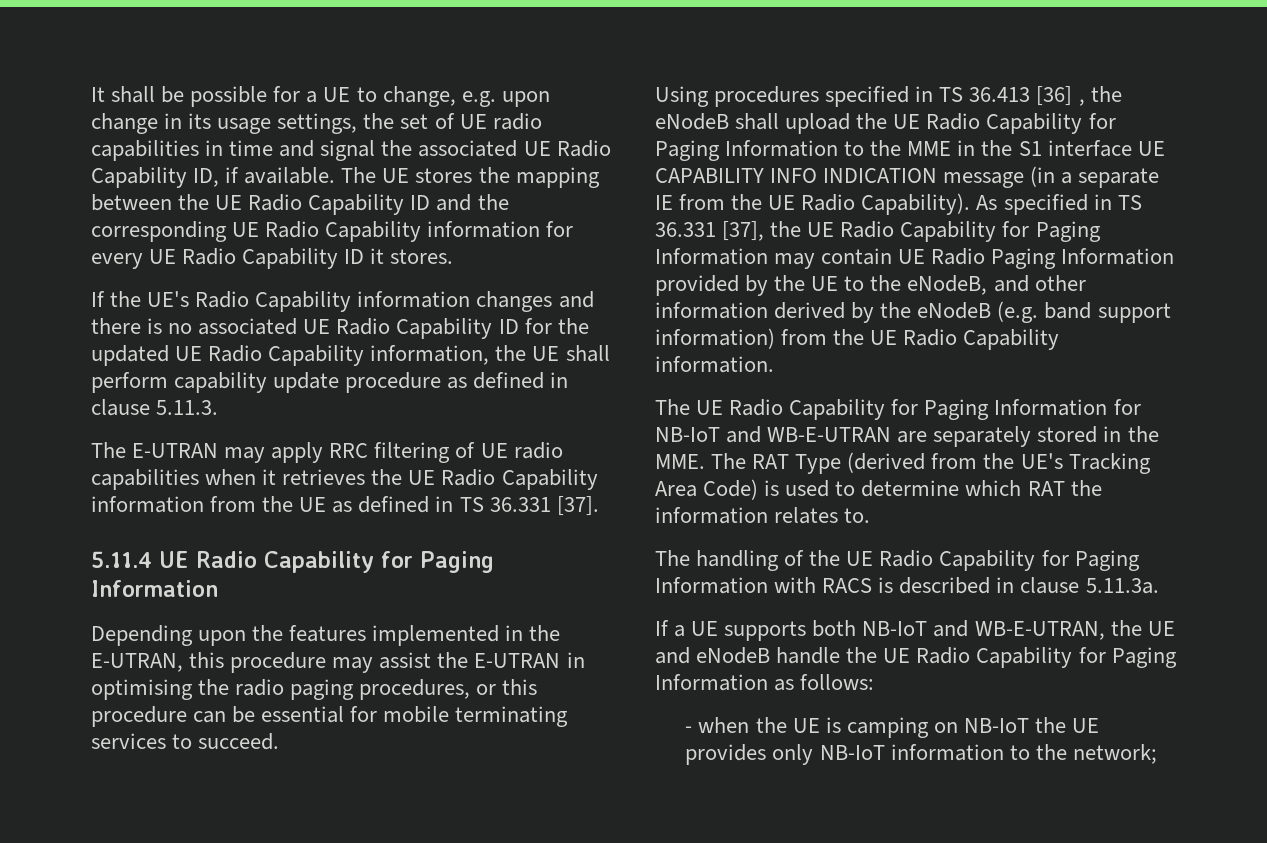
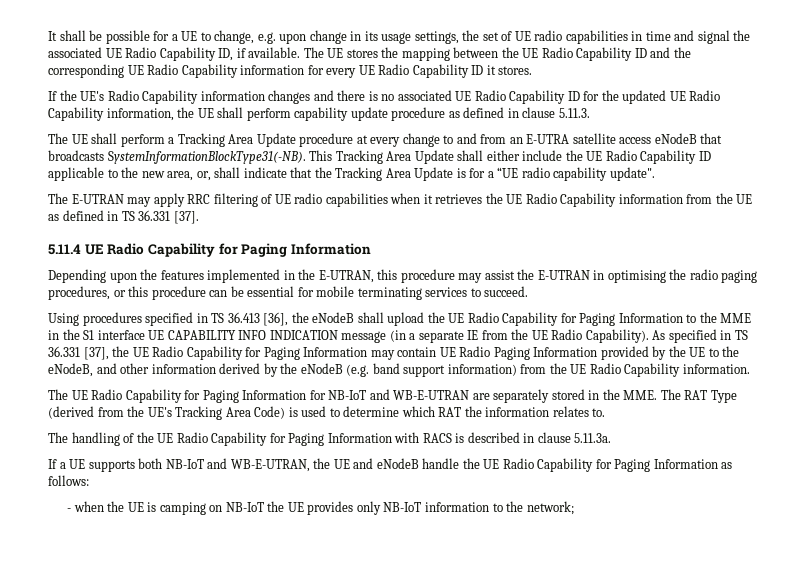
+ The UE shall perform a Tracking Area Update procedure at every change to and from an E-UTRA satellite access eNodeB that broadcasts SystemInformationBlockType31(-NB). This Tracking Area Update shall either include the UE Radio Capability ID applicable to the new area, or, shall indicate that the Tracking Area Update is for a “UE radio capability update".
- Using procedures specified in TS 36.413 [36] , the eNodeB shall upload the UE Radio Capability for Paging Information to the MME in the S1 interface UE CAPABILITY INFO INDICATION message (in a separate IE from the UE Radio Capability).
+ Using procedures specified in TS 36.413 [36], the eNodeB shall upload the UE Radio Capability for Paging Information to the MME in the S1 interface UE CAPABILITY INFO INDICATION message (in a separate IE from the UE Radio Capability).

